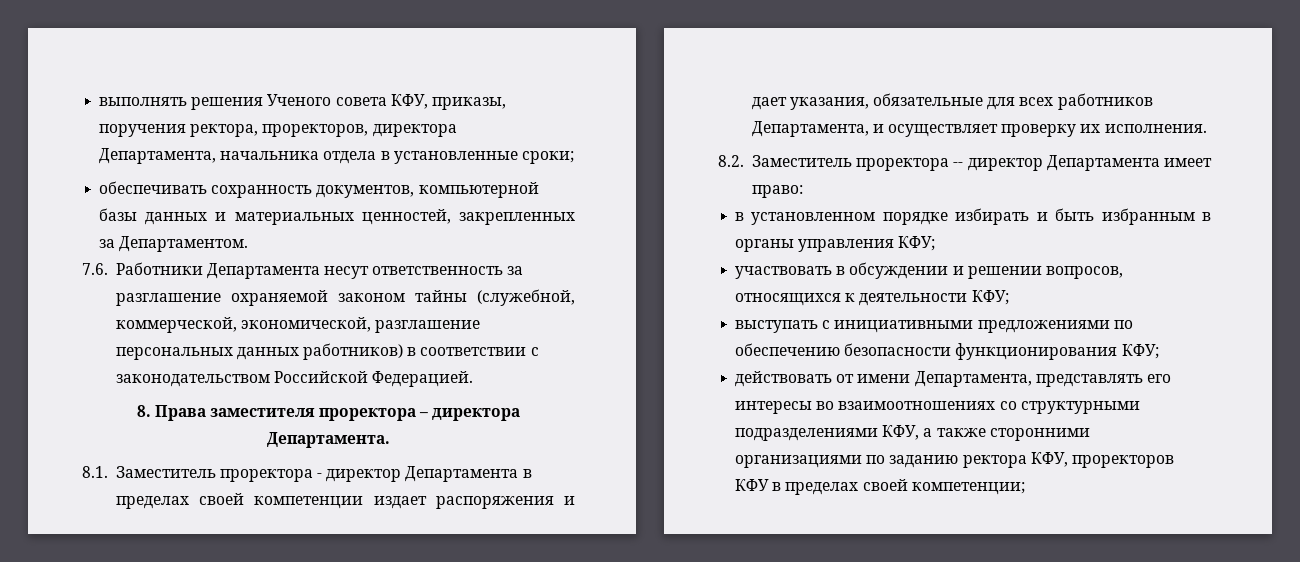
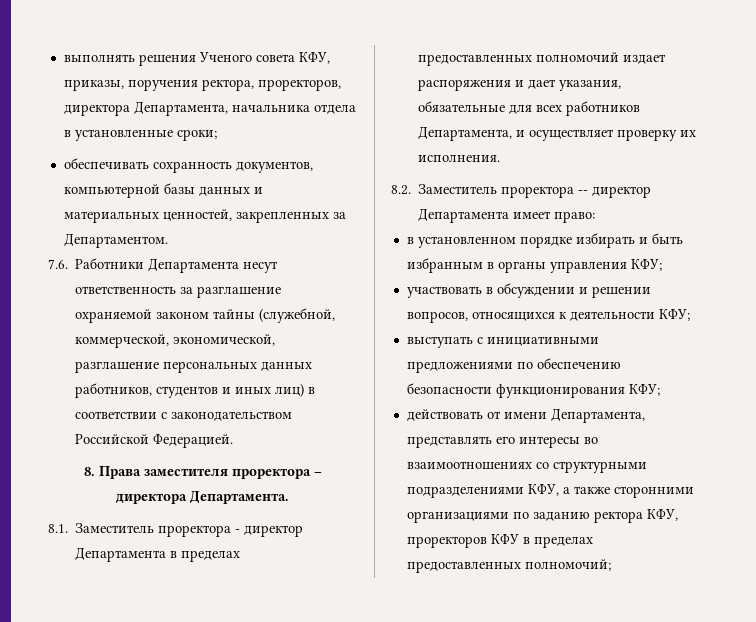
- 7.6. Работники Департамента несут ответственность за разглашение охраняемой законом тайны (служебной, коммерческой, экономической, разглашение персональных данных работников) в соответствии с законодательством Российской Федерацией.
+ 7.6. Работники Департамента несут ответственность за разглашение охраняемой законом тайны (служебной, коммерческой, экономической, разглашение персональных данных работников, студентов и иных лиц) в соответствии с законодательством Российской Федерацией.
- 8.1. Заместитель проректора - директор Департамента в пределах своей компетенции издает распоряжения и дает указания, обязательные для всех работников Департамента, и осуществляет проверку их исполнения.
+ 8.1. Заместитель проректора - директор Департамента в пределах предоставленных полномочий издает распоряжения и дает указания, обязательные для всех работников Департамента, и осуществляет проверку их исполнения.
- действовать от имени Департамента, представлять его интересы во взаимоотношениях со структурными подразделениями КФУ, а также сторонними организациями по заданию ректора КФУ, проректоров КФУ в пределах своей компетенции;
+ действовать от имени Департамента, представлять его интересы во взаимоотношениях со структурными подразделениями КФУ, а также сторонними организациями по заданию ректора КФУ, проректоров КФУ в пределах предоставленных полномочий;

